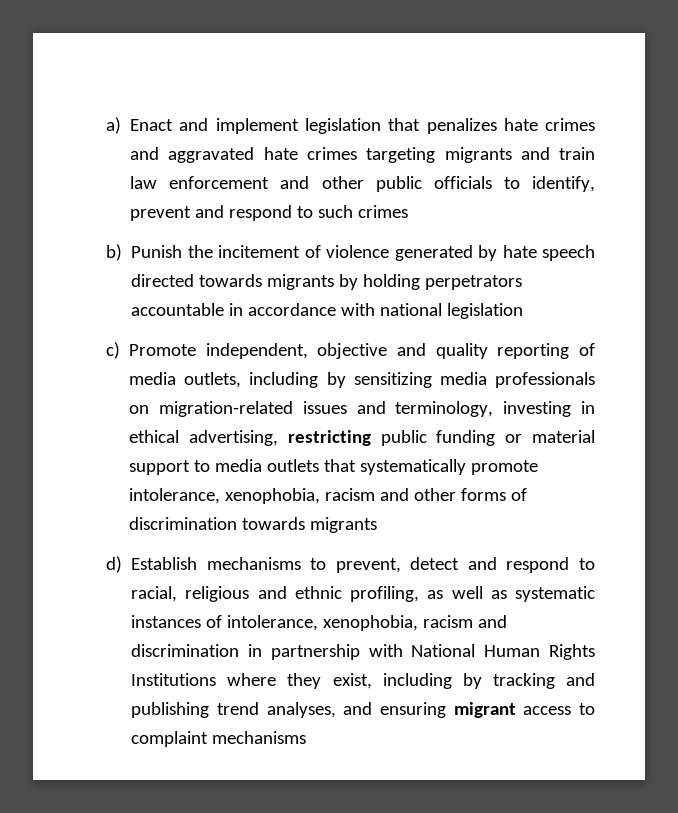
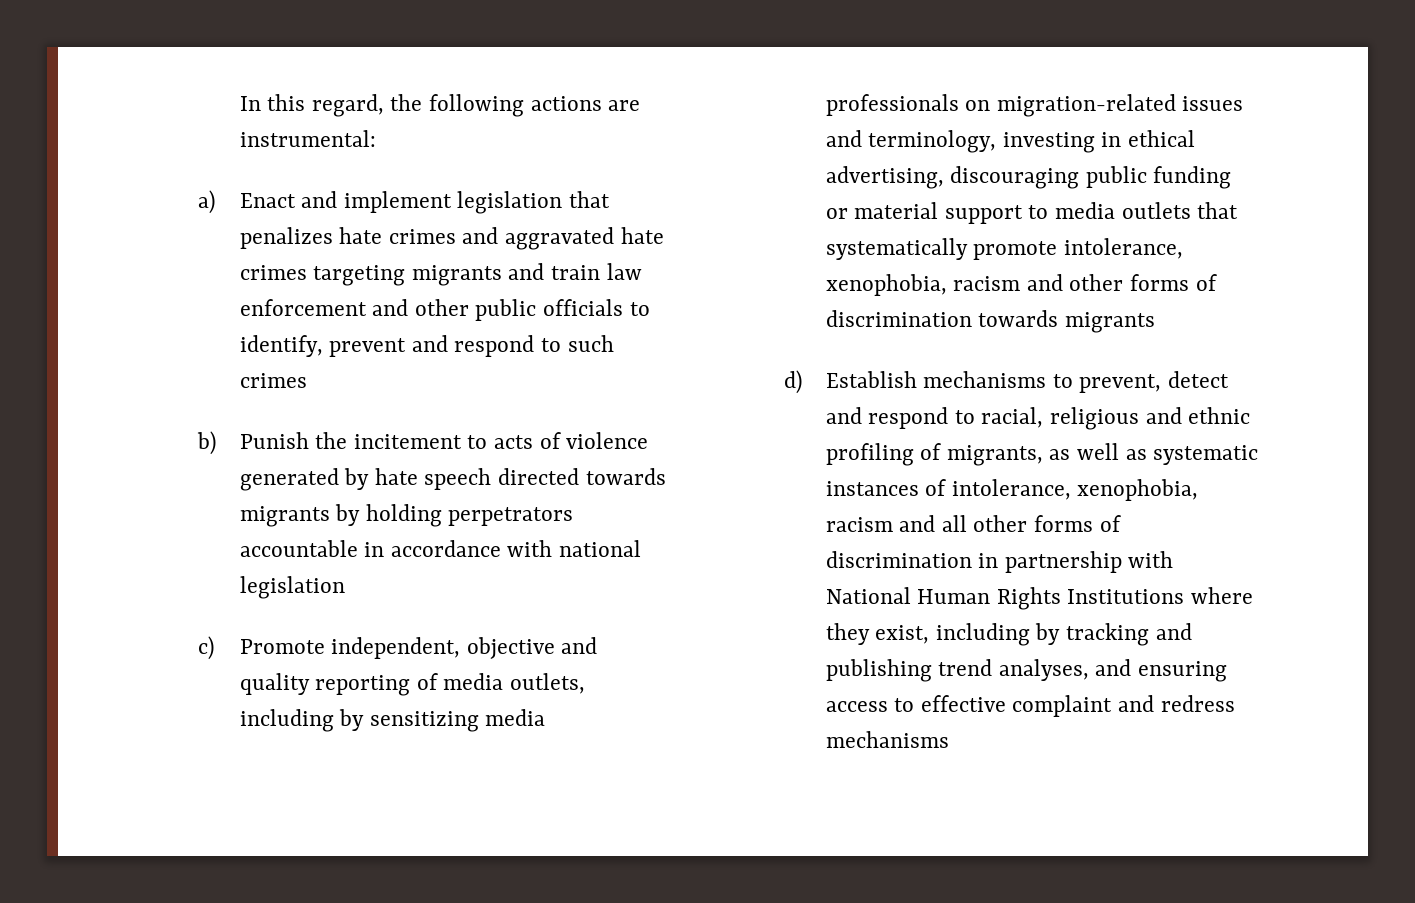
+ In this regard, the following actions are instrumental:
- b) Punish the incitement of violence generated by hate speech directed towards migrants by holding perpetrators accountable in accordance with national legislation
+ b) Punish the incitement to acts of violence generated by hate speech directed towards migrants by holding perpetrators accountable in accordance with national legislation
- c) Promote independent, objective and quality reporting of media outlets, including by sensitizing media professionals on migration-related issues and terminology, investing in ethical advertising, restricting public funding or material support to media outlets that systematically promote intolerance, xenophobia, racism and other forms of discrimination towards migrants
+ c) Promote independent, objective and quality reporting of media outlets, including by sensitizing media professionals on migration-related issues and terminology, investing in ethical advertising, discouraging public funding or material support to media outlets that systematically promote intolerance, xenophobia, racism and other forms of discrimination towards migrants
- d) Establish mechanisms to prevent, detect and respond to racial, religious and ethnic profiling, as well as systematic instances of intolerance, xenophobia, racism and discrimination in partnership with National Human Rights Institutions where they exist, including by tracking and publishing trend analyses, and ensuring migrant access to complaint mechanisms
+ d) Establish mechanisms to prevent, detect and respond to racial, religious and ethnic profiling of migrants, as well as systematic instances of intolerance, xenophobia, racism and all other forms of discrimination in partnership with National Human Rights Institutions where they exist, including by tracking and publishing trend analyses, and ensuring access to effective complaint and redress mechanisms

